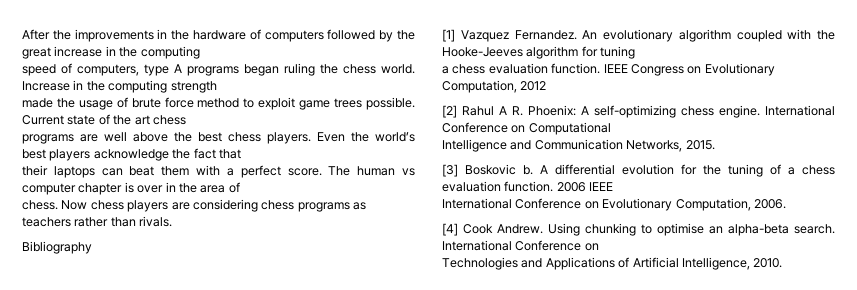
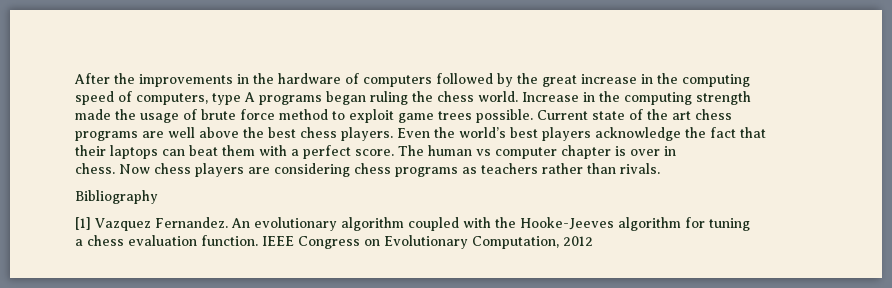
- The human vs computer chapter is over in the area of
+ The human vs computer chapter is over in
- [2] Rahul A R. Phoenix: A self-optimizing chess engine. International Conference on Computational
- Intelligence and Communication Networks, 2015.
- [3] Boskovic b. A differential evolution for the tuning of a chess evaluation function. 2006 IEEE
- International Conference on Evolutionary Computation, 2006.
- [4] Cook Andrew. Using chunking to optimise an alpha-beta search. International Conference on
- Technologies and Applications of Artificial Intelligence, 2010.

